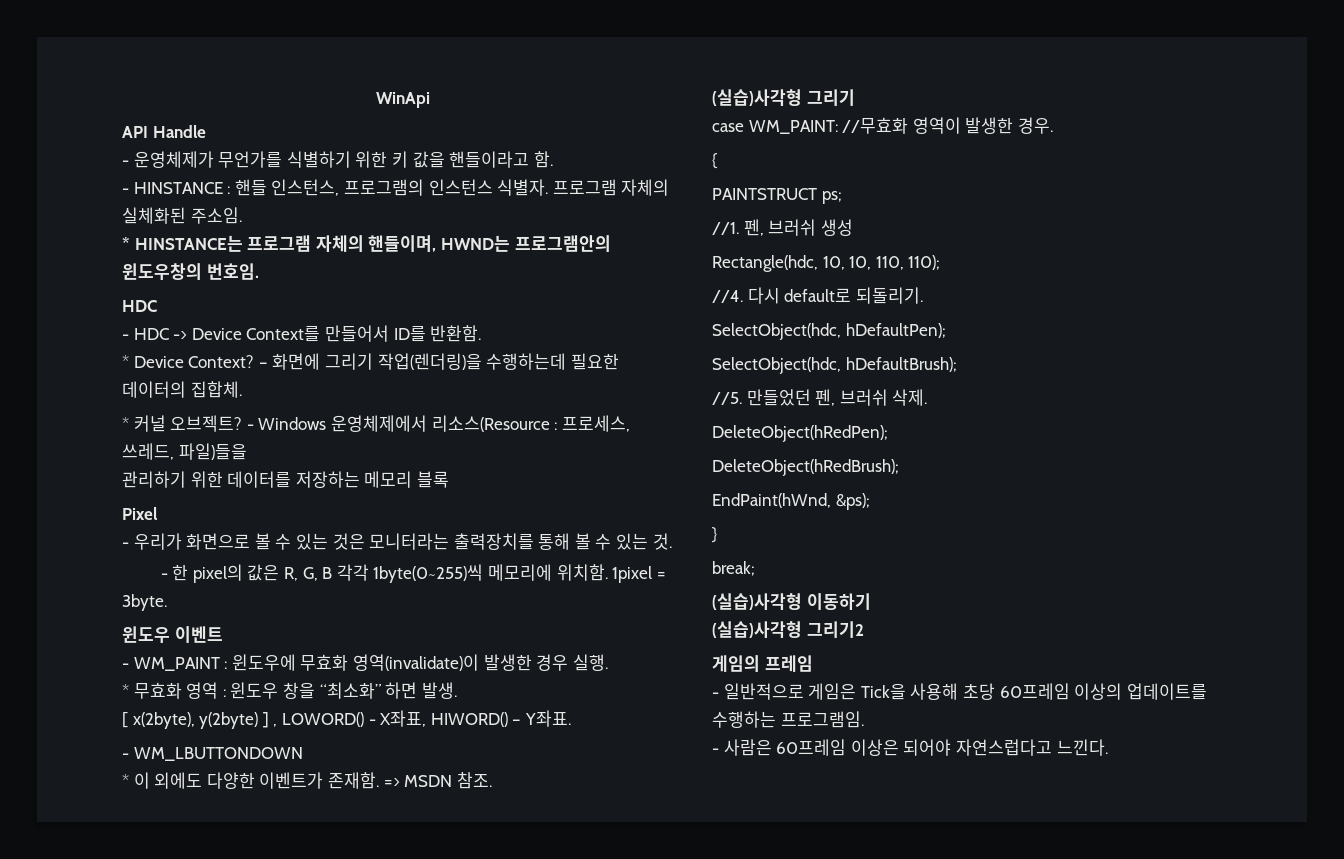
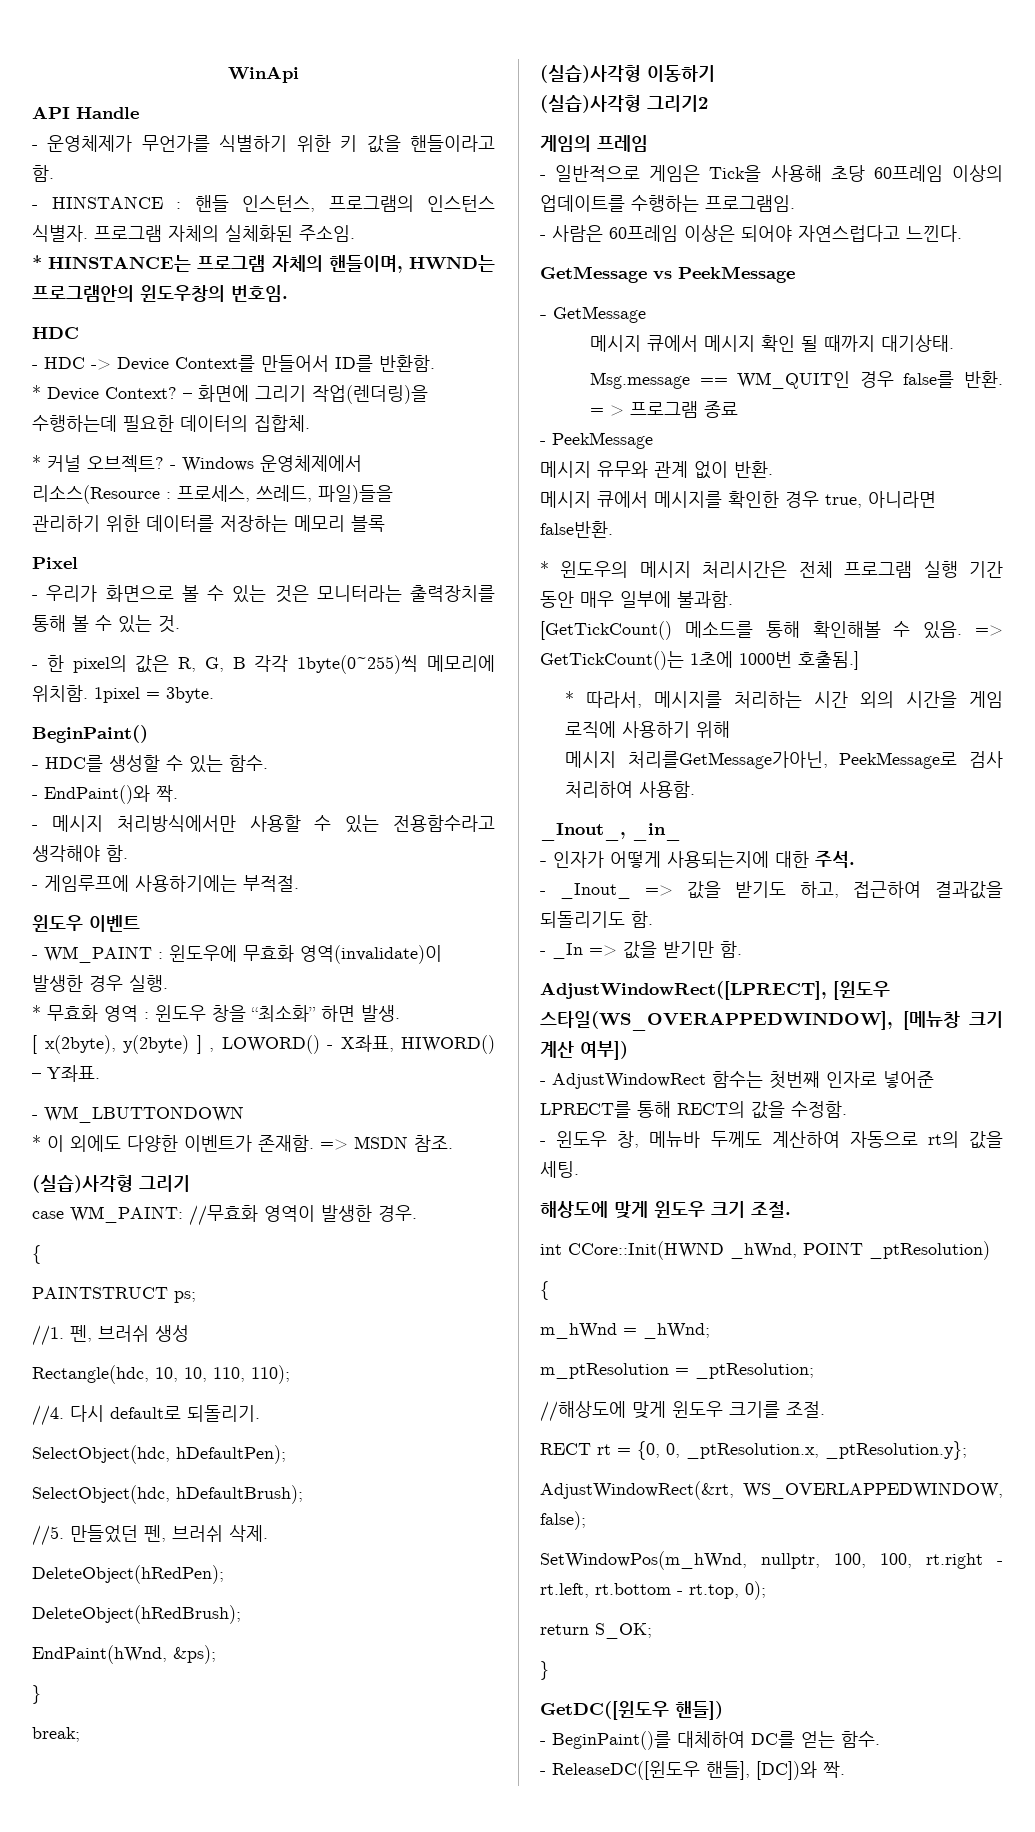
+ BeginPaint()
+ - HDC를 생성할 수 있는 함수.
+ - EndPaint()와 짝.
+ - 메시지 처리방식에서만 사용할 수 있는 전용함수라고 생각해야 함.
+ - 게임루프에 사용하기에는 부적절.
+ GetMessage vs PeekMessage
+ - GetMessage
+ 메시지 큐에서 메시지 확인 될 때까지 대기상태.
+ Msg.message == WM_QUIT인 경우 false를 반환. = > 프로그램 종료
+ - PeekMessage
+ 메시지 유무와 관계 없이 반환.
+ 메시지 큐에서 메시지를 확인한 경우 true, 아니라면 false반환.
+ * 윈도우의 메시지 처리시간은 전체 프로그램 실행 기간 동안 매우 일부에 불과함.
+ [GetTickCount() 메소드를 통해 확인해볼 수 있음. => GetTickCount()는 1초에 1000번 호출됨.]
+ * 따라서, 메시지를 처리하는 시간 외의 시간을 게임 로직에 사용하기 위해
+ 메시지 처리를GetMessage가아닌, PeekMessage로 검사 처리하여 사용함.
+ _Inout_, _in_
+ - 인자가 어떻게 사용되는지에 대한 주석.
+ - _Inout_ => 값을 받기도 하고, 접근하여 결과값을 되돌리기도 함.
+ - _In => 값을 받기만 함.
+ AdjustWindowRect([LPRECT], [윈도우 스타일(WS_OVERAPPEDWINDOW], [메뉴창 크기 계산 여부])
+ - AdjustWindowRect 함수는 첫번째 인자로 넣어준 LPRECT를 통해 RECT의 값을 수정함.
+ - 윈도우 창, 메뉴바 두께도 계산하여 자동으로 rt의 값을 세팅.
+ 해상도에 맞게 윈도우 크기 조절.
+ int CCore::Init(HWND _hWnd, POINT _ptResolution)
+ {
+ m_hWnd = _hWnd;
+ m_ptResolution = _ptResolution;
+ //해상도에 맞게 윈도우 크기를 조절.
+ RECT rt = {0, 0, _ptResolution.x, _ptResolution.y};
+ AdjustWindowRect(&rt, WS_OVERLAPPEDWINDOW, false);
+ SetWindowPos(m_hWnd, nullptr, 100, 100, rt.right - rt.left, rt.bottom - rt.top, 0);
+ return S_OK;
+ }
+ GetDC([윈도우 핸들])
+ - BeginPaint()를 대체하여 DC를 얻는 함수.
+ - ReleaseDC([윈도우 핸들], [DC])와 짝.

